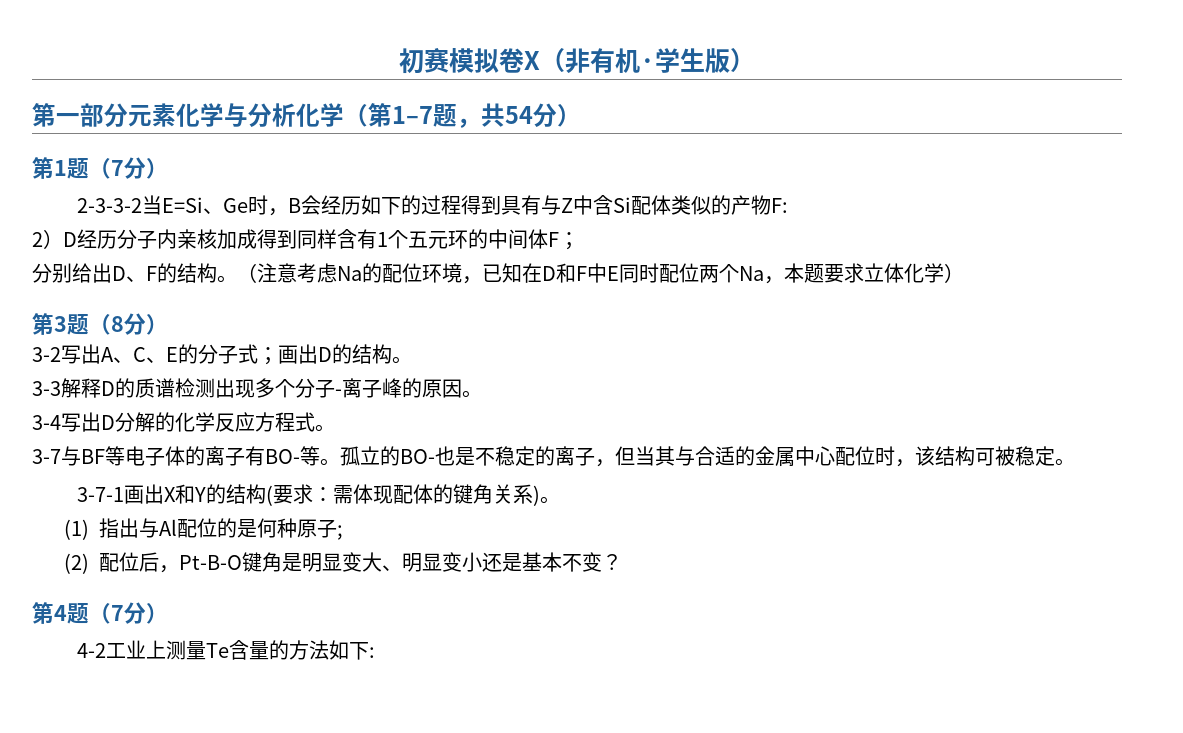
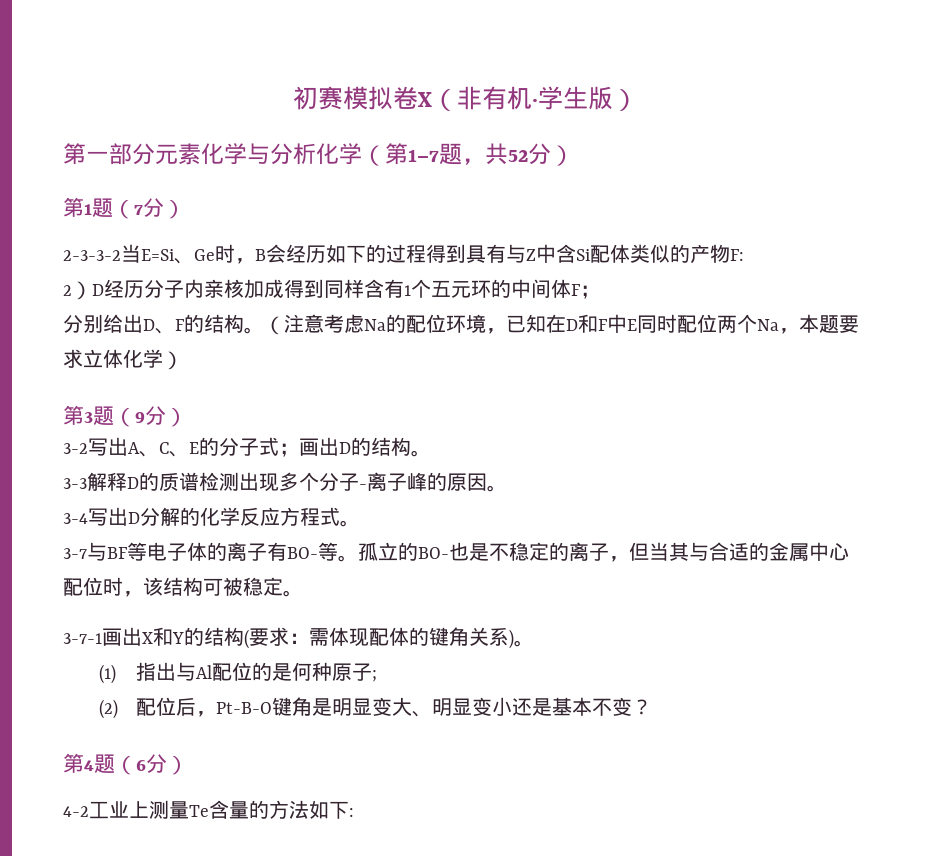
- 第一部分元素化学与分析化学（第1–7题，共54分）
+ 第一部分元素化学与分析化学（第1–7题，共52分）
- 第3题（8分）
+ 第3题（9分）
- 第4题（7分）
+ 第4题（6分）

